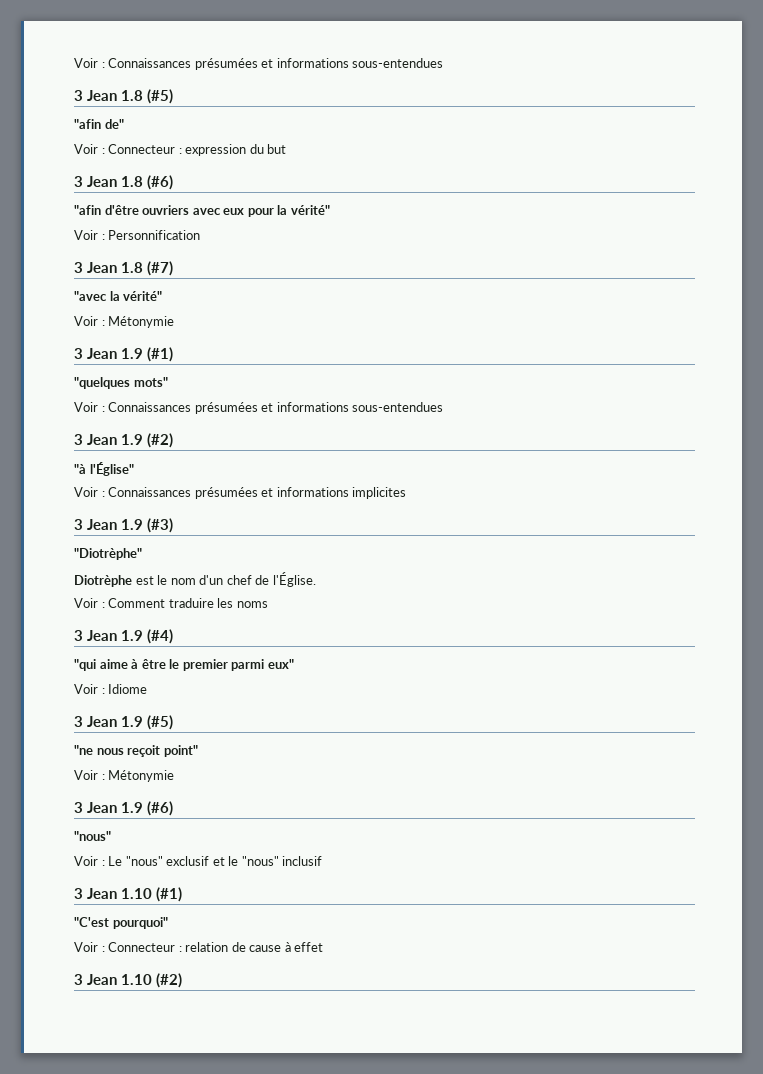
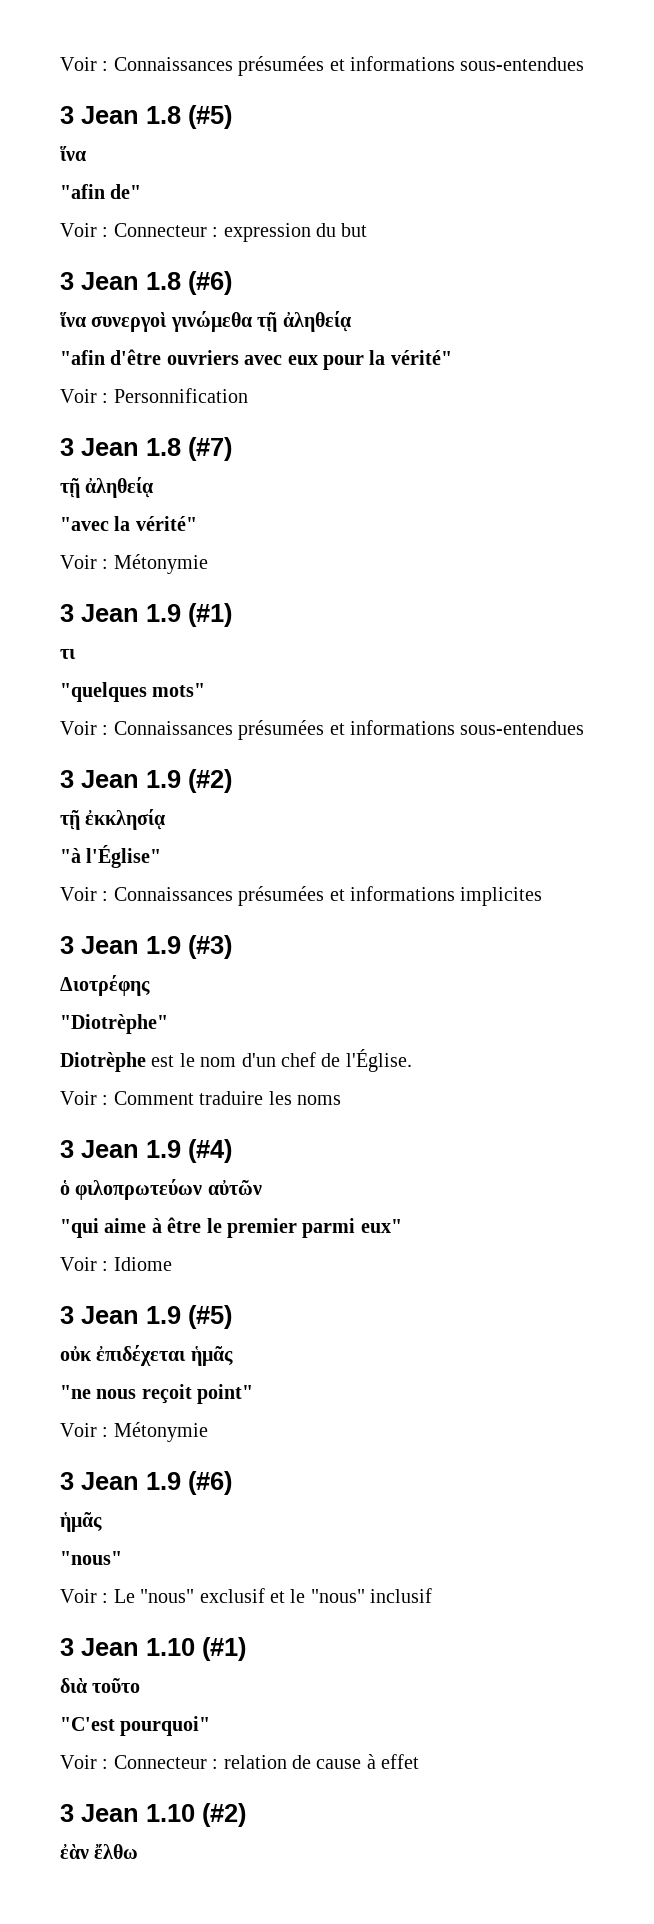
  3 Jean 1.8 (#5)
+ ἵνα
+ ἵνα συνεργοὶ γινώμεθα τῇ ἀληθείᾳ
  3 Jean 1.8 (#7)
+ τῇ ἀληθείᾳ
+ τι
+ τῇ ἐκκλησίᾳ
+ Διοτρέφης
+ ὁ φιλοπρωτεύων αὐτῶν
+ οὐκ ἐπιδέχεται ἡμᾶς
  3 Jean 1.9 (#6)
+ ἡμᾶς
+ διὰ τοῦτο
+ ἐὰν ἔλθω

